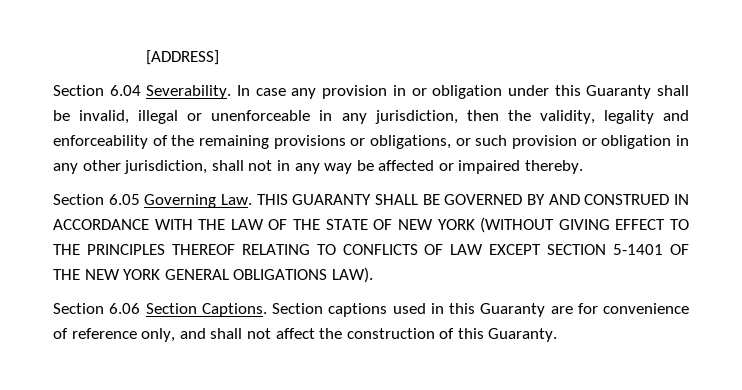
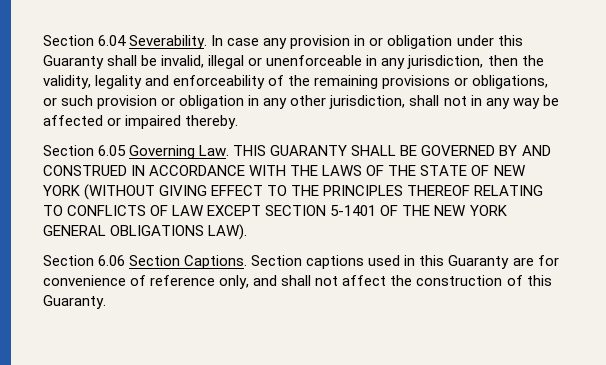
- [ADDRESS]
- Section 6.05 Governing Law. THIS GUARANTY SHALL BE GOVERNED BY AND CONSTRUED IN ACCORDANCE WITH THE LAW OF THE STATE OF NEW YORK (WITHOUT GIVING EFFECT TO THE PRINCIPLES THEREOF RELATING TO CONFLICTS OF LAW EXCEPT SECTION 5-1401 OF THE NEW YORK GENERAL OBLIGATIONS LAW).
+ Section 6.05 Governing Law. THIS GUARANTY SHALL BE GOVERNED BY AND CONSTRUED IN ACCORDANCE WITH THE LAWS OF THE STATE OF NEW YORK (WITHOUT GIVING EFFECT TO THE PRINCIPLES THEREOF RELATING TO CONFLICTS OF LAW EXCEPT SECTION 5-1401 OF THE NEW YORK GENERAL OBLIGATIONS LAW).

